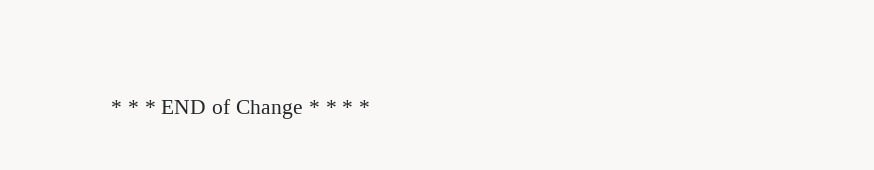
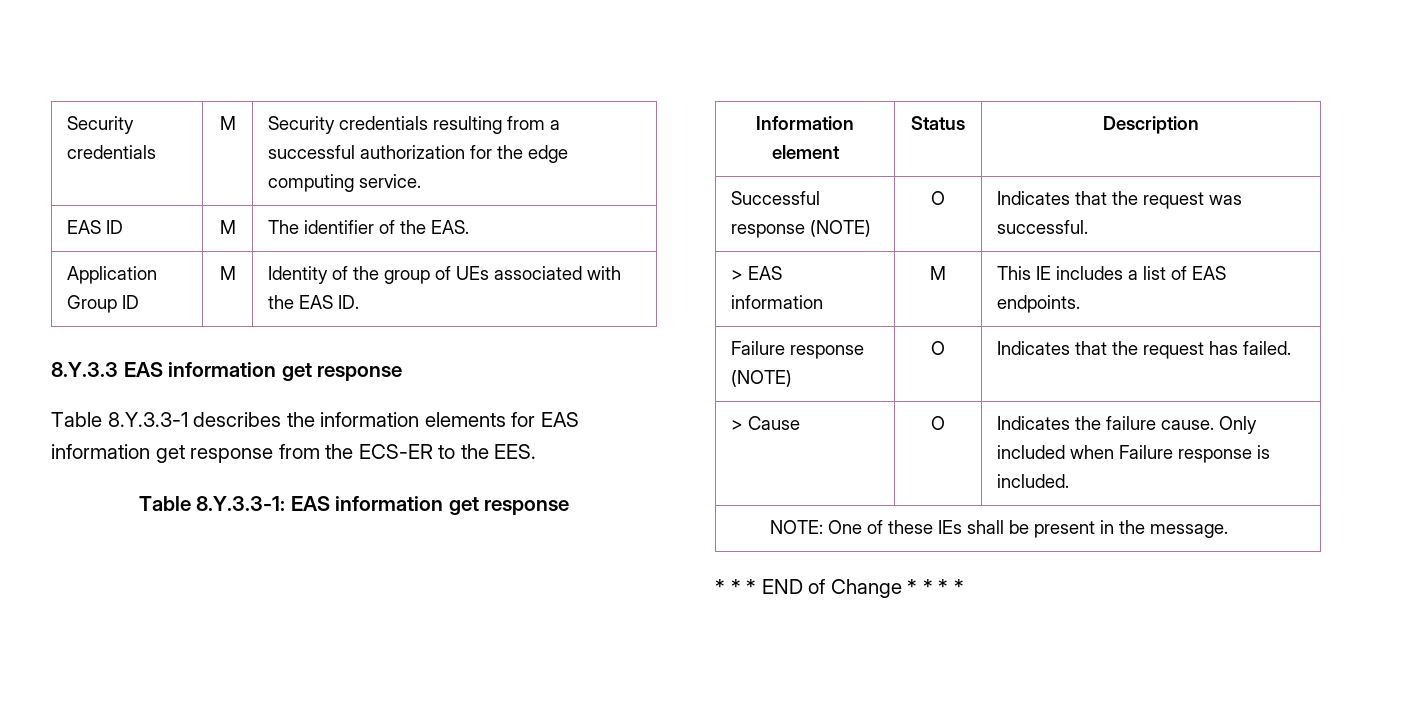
+ Security credentials | M | Security credentials resulting from a successful authorization for the edge computing service.
+ EAS ID | M | The identifier of the EAS.
+ Application Group ID | M | Identity of the group of UEs associated with the EAS ID.
+ 8.Y.3.3 EAS information get response
+ Table 8.Y.3.3-1 describes the information elements for EAS information get response from the ECS-ER to the EES.
+ Table 8.Y.3.3-1: EAS information get response
+ Information element | Status | Description
+ Successful response (NOTE) | O | Indicates that the request was successful.
+ > EAS information | M | This IE includes a list of EAS endpoints.
+ Failure response (NOTE) | O | Indicates that the request has failed.
+ > Cause | O | Indicates the failure cause. Only included when Failure response is included.
+ NOTE: One of these IEs shall be present in the message.

